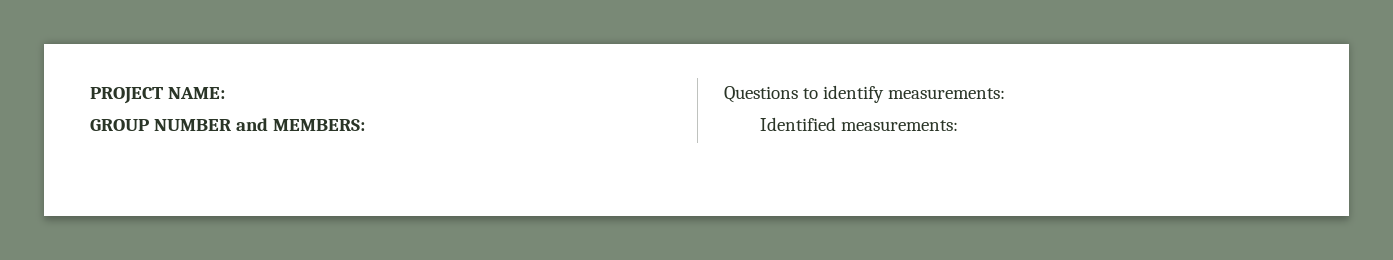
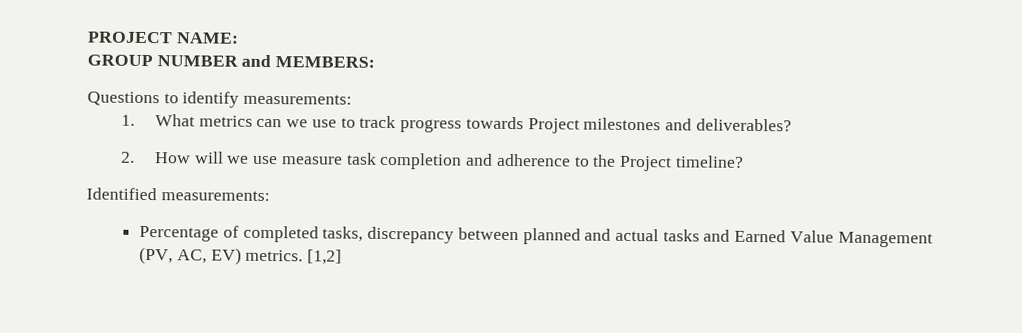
+ 1. What metrics can we use to track progress towards Project milestones and deliverables?
+ 2. How will we use measure task completion and adherence to the Project timeline?
  Identified measurements:
+ Percentage of completed tasks, discrepancy between planned and actual tasks and Earned Value Management (PV, AC, EV) metrics. [1,2]

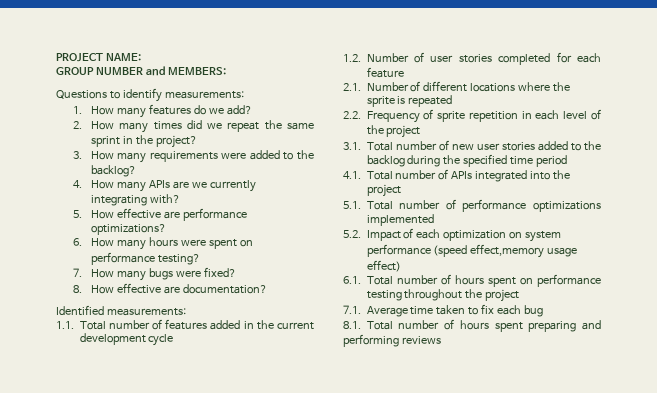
- 1. What metrics can we use to track progress towards Project milestones and deliverables?
- 2. How will we use measure task completion and adherence to the Project timeline?
+ 1. How many features do we add?
+ 2. How many times did we repeat the same sprint in the project?
+ 3. How many requirements were added to the backlog?
+ 4. How many APIs are we currently integrating with?
+ 5. How effective are performance optimizations?
+ 6. How many hours were spent on performance testing?
+ 7. How many bugs were fixed?
+ 8. How effective are documentation?
  Identified measurements:
- Percentage of completed tasks, discrepancy between planned and actual tasks and Earned Value Management (PV, AC, EV) metrics. [1,2]
+ 1.1. Total number of features added in the current development cycle
+ 1.2. Number of user stories completed for each feature
+ 2.1. Number of different locations where the sprite is repeated
+ 2.2. Frequency of sprite repetition in each level of the project
+ 3.1. Total number of new user stories added to the backlog during the specified time period
+ 4.1. Total number of APIs integrated into the project
+ 5.1. Total number of performance optimizations implemented
+ 5.2. Impact of each optimization on system performance (speed effect,memory usage effect)
+ 6.1. Total number of hours spent on performance testing throughout the project
+ 7.1. Average time taken to fix each bug
+ 8.1. Total number of hours spent preparing and performing reviews

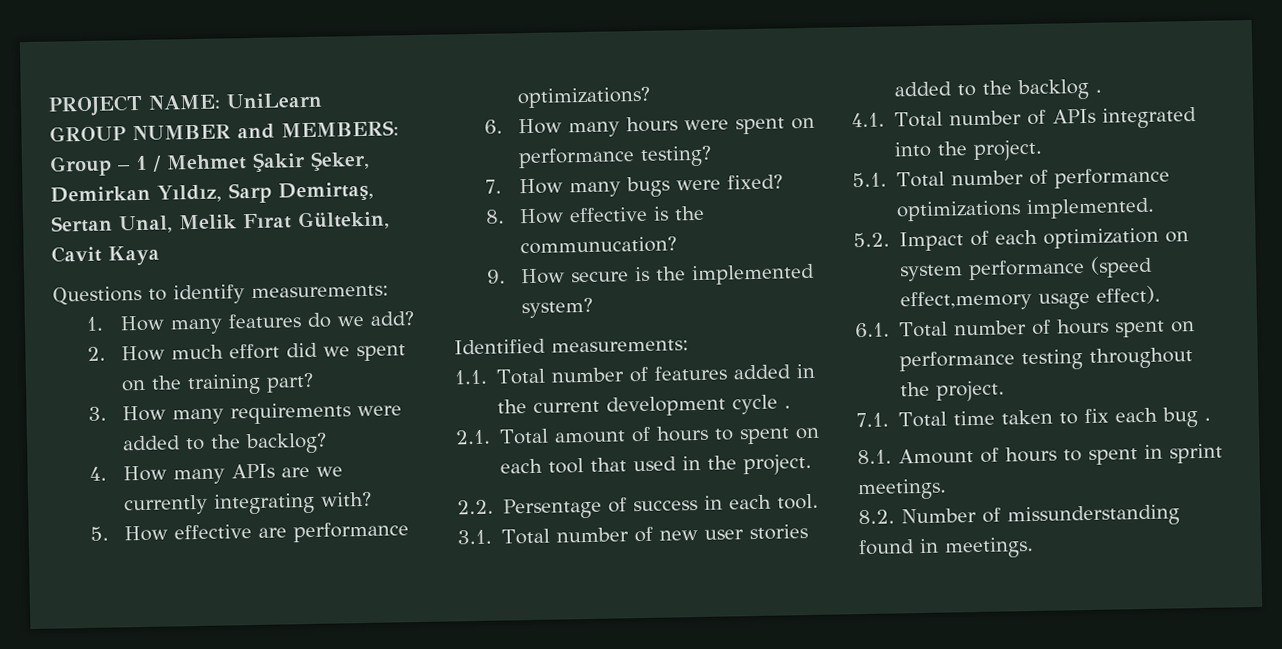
- PROJECT NAME:
+ PROJECT NAME: UniLearn
- GROUP NUMBER and MEMBERS:
+ GROUP NUMBER and MEMBERS: Group – 1 / Mehmet Şakir Şeker, Demirkan Yıldız, Sarp Demirtaş, Sertan Unal, Melik Fırat Gültekin, Cavit Kaya
- 2. How many times did we repeat the same sprint in the project?
+ 2. How much effort did we spent on the training part?
- 8. How effective are documentation?
+ 8. How effective is the communucation?
+ 9. How secure is the implemented system?
- 1.1. Total number of features added in the current development cycle
- 1.2. Number of user stories completed for each feature
- 2.1. Number of different locations where the sprite is repeated
- 2.2. Frequency of sprite repetition in each level of the project
+ 1.1. Total number of features added in the current development cycle .
+ 2.1. Total amount of hours to spent on each tool that used in the project.
+ 2.2. Persentage of success in each tool.
- 3.1. Total number of new user stories added to the backlog during the specified time period
+ 3.1. Total number of new user stories added to the backlog .
- 4.1. Total number of APIs integrated into the project
+ 4.1. Total number of APIs integrated into the project.
- 5.1. Total number of performance optimizations implemented
+ 5.1. Total number of performance optimizations implemented.
- 5.2. Impact of each optimization on system performance (speed effect,memory usage effect)
+ 5.2. Impact of each optimization on system performance (speed effect,memory usage effect).
- 6.1. Total number of hours spent on performance testing throughout the project
+ 6.1. Total number of hours spent on performance testing throughout the project.
- 7.1. Average time taken to fix each bug
+ 7.1. Total time taken to fix each bug .
- 8.1. Total number of hours spent preparing and performing reviews
+ 8.1. Amount of hours to spent in sprint meetings.
+ 8.2. Number of missunderstanding found in meetings.

